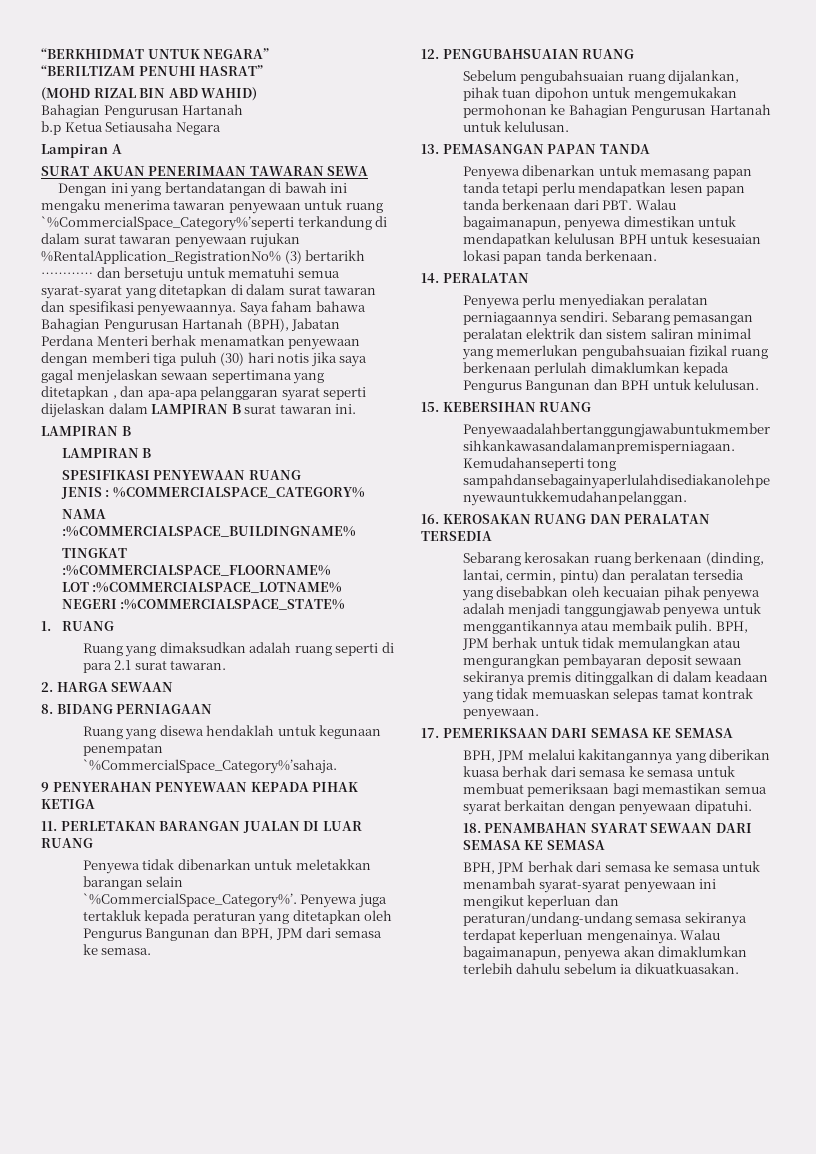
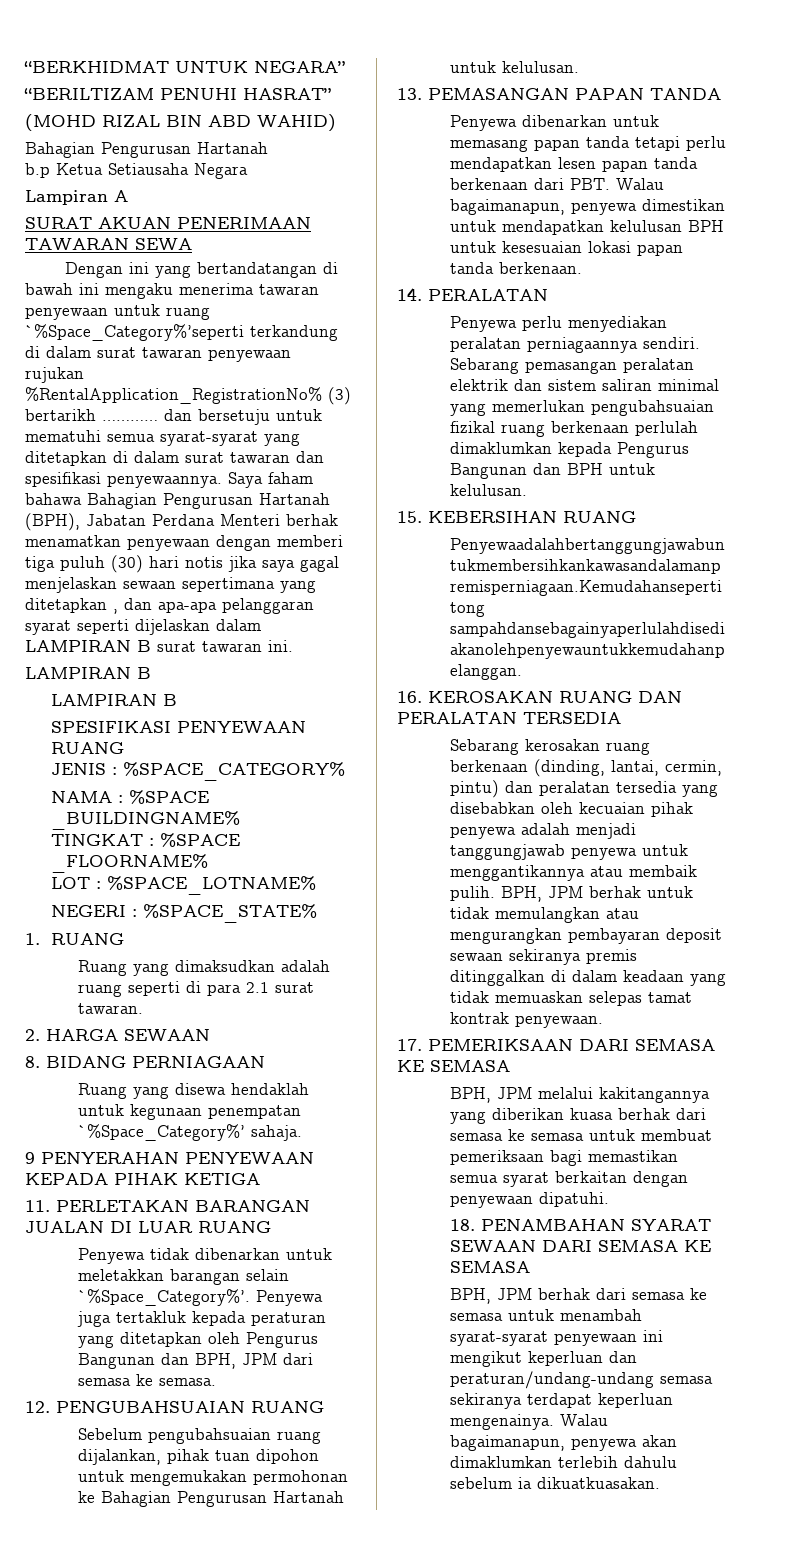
- Dengan ini yang bertandatangan di bawah ini mengaku menerima tawaran penyewaan untuk ruang `%CommercialSpace_Category%’seperti terkandung di dalam surat tawaran penyewaan rujukan %RentalApplication_RegistrationNo% (3) bertarikh ………… dan bersetuju untuk mematuhi semua syarat-syarat yang ditetapkan di dalam surat tawaran dan spesifikasi penyewaannya.
+ Dengan ini yang bertandatangan di bawah ini mengaku menerima tawaran penyewaan untuk ruang `%Space_Category%’seperti terkandung di dalam surat tawaran penyewaan rujukan %RentalApplication_RegistrationNo% (3) bertarikh ………… dan bersetuju untuk mematuhi semua syarat-syarat yang ditetapkan di dalam surat tawaran dan spesifikasi penyewaannya.
- JENIS : %COMMERCIALSPACE_CATEGORY%
+ JENIS : %SPACE_CATEGORY%
- NAMA :%COMMERCIALSPACE_BUILDINGNAME%
- TINGKAT :%COMMERCIALSPACE_FLOORNAME%
- LOT :%COMMERCIALSPACE_LOTNAME% NEGERI :%COMMERCIALSPACE_STATE%
+ NAMA : %SPACE _BUILDINGNAME%
+ TINGKAT : %SPACE _FLOORNAME%
+ LOT : %SPACE_LOTNAME%
+ NEGERI : %SPACE_STATE%
- Ruang yang disewa hendaklah untuk kegunaan penempatan `%CommercialSpace_Category%’sahaja.
+ Ruang yang disewa hendaklah untuk kegunaan penempatan `%Space_Category%’ sahaja.
- Penyewa tidak dibenarkan untuk meletakkan barangan selain `%CommercialSpace_Category%’.
+ Penyewa tidak dibenarkan untuk meletakkan barangan selain `%Space_Category%’.

